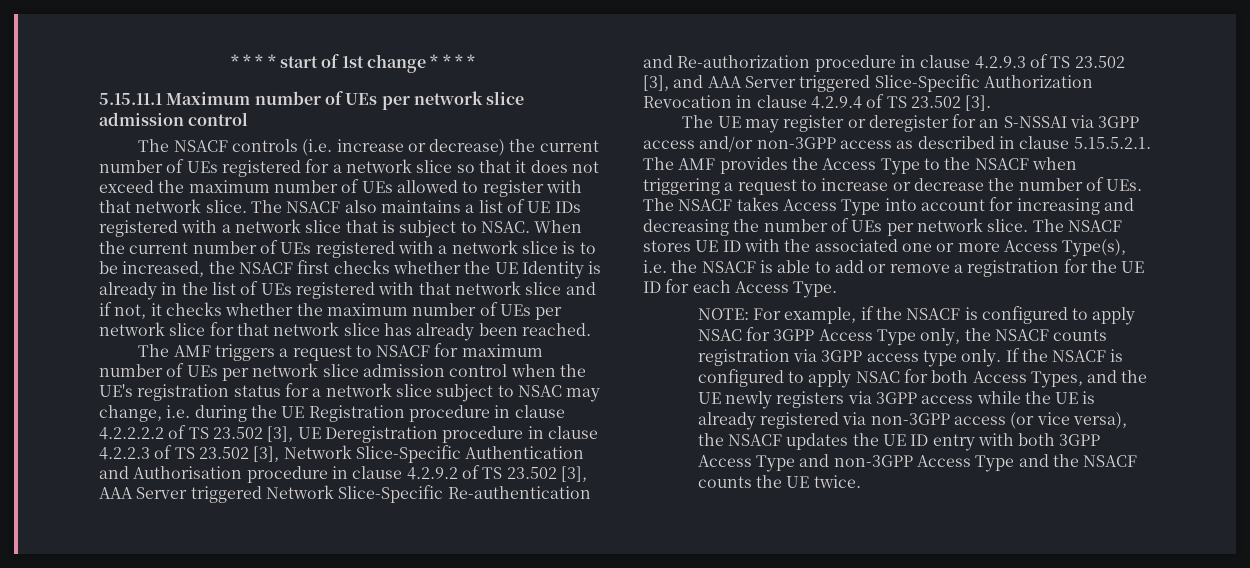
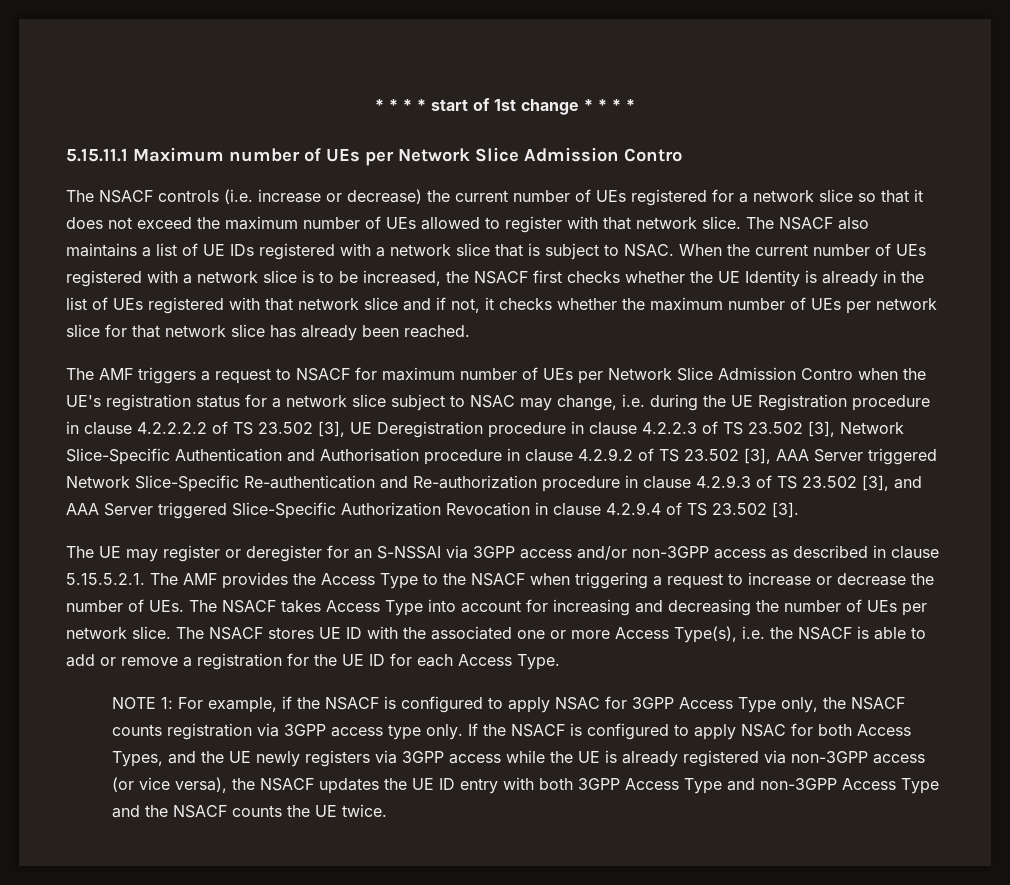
- 5.15.11.1 Maximum number of UEs per network slice admission control
+ 5.15.11.1 Maximum number of UEs per Network Slice Admission Contro
- The AMF triggers a request to NSACF for maximum number of UEs per network slice admission control when the UE's registration status for a network slice subject to NSAC may change, i.e. during the UE Registration procedure in clause 4.2.2.2.2 of TS 23.502 [3], UE Deregistration procedure in clause 4.2.2.3 of TS 23.502 [3], Network Slice-Specific Authentication and Authorisation procedure in clause 4.2.9.2 of TS 23.502 [3], AAA Server triggered Network Slice-Specific Re-authentication and Re-authorization procedure in clause 4.2.9.3 of TS 23.502 [3], and AAA Server triggered Slice-Specific Authorization Revocation in clause 4.2.9.4 of TS 23.502 [3].
+ The AMF triggers a request to NSACF for maximum number of UEs per Network Slice Admission Contro when the UE's registration status for a network slice subject to NSAC may change, i.e. during the UE Registration procedure in clause 4.2.2.2.2 of TS 23.502 [3], UE Deregistration procedure in clause 4.2.2.3 of TS 23.502 [3], Network Slice-Specific Authentication and Authorisation procedure in clause 4.2.9.2 of TS 23.502 [3], AAA Server triggered Network Slice-Specific Re-authentication and Re-authorization procedure in clause 4.2.9.3 of TS 23.502 [3], and AAA Server triggered Slice-Specific Authorization Revocation in clause 4.2.9.4 of TS 23.502 [3].
- NOTE: For example, if the NSACF is configured to apply NSAC for 3GPP Access Type only, the NSACF counts registration via 3GPP access type only.
+ NOTE 1: For example, if the NSACF is configured to apply NSAC for 3GPP Access Type only, the NSACF counts registration via 3GPP access type only.

